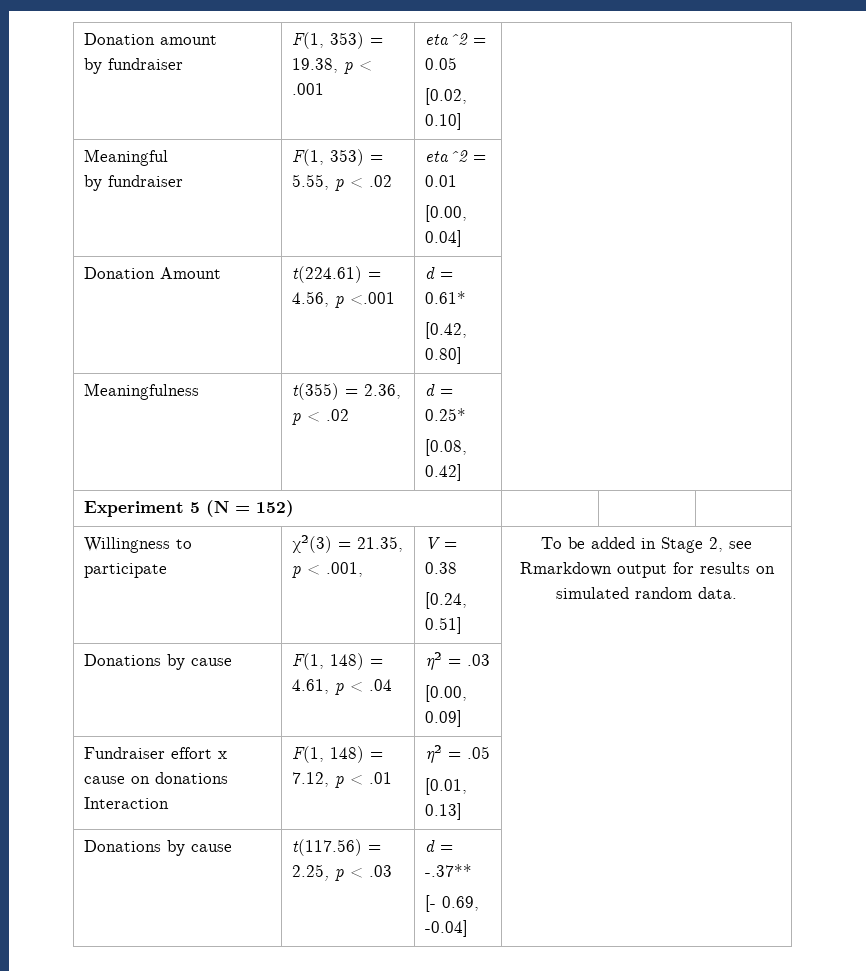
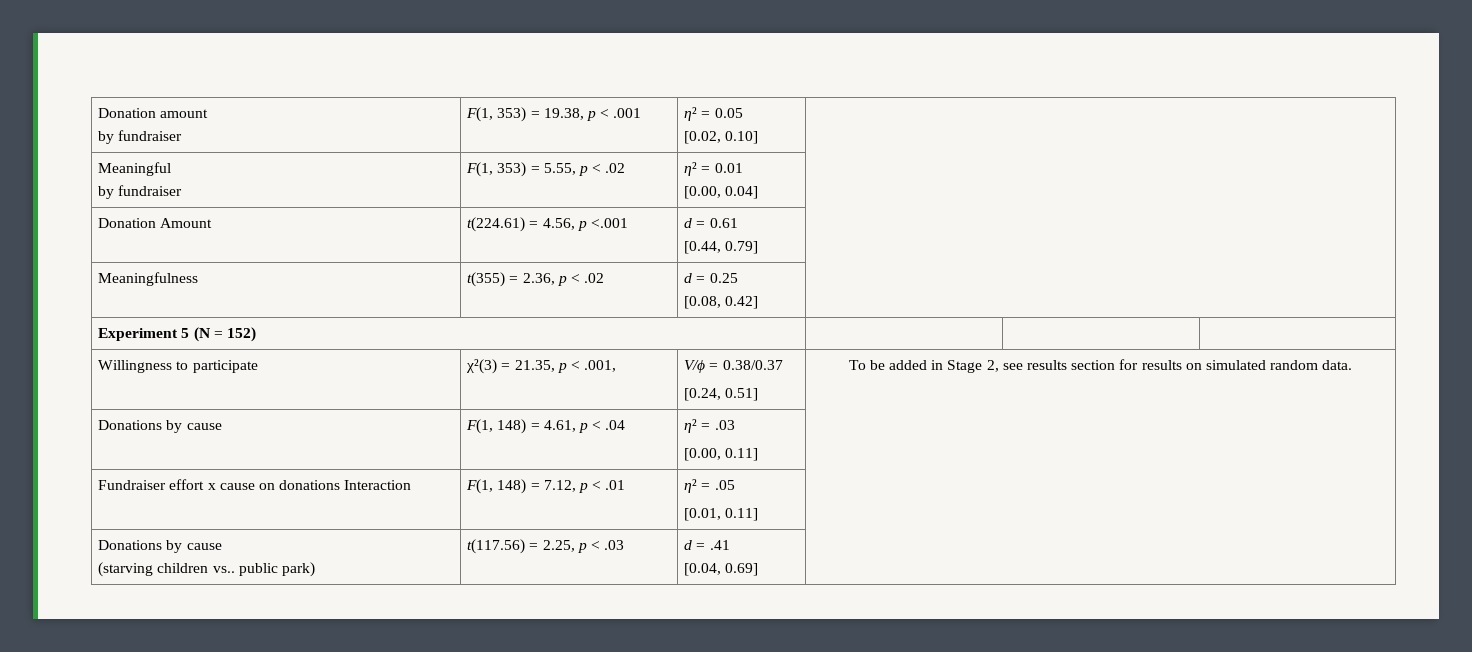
  Donation amount
- by fundraiser | F(1, 353) = 19.38, p < .001 | eta^2 = 0.05
+ by fundraiser | F(1, 353) = 19.38, p < .001 | η² = 0.05
  Meaningful
- by fundraiser | F(1, 353) = 5.55, p < .02 | eta^2 = 0.01
+ by fundraiser | F(1, 353) = 5.55, p < .02 | η² = 0.01
- Donation Amount | t(224.61) = 4.56, p <.001 | d = 0.61*
- [0.42, 0.80] |
+ Donation Amount | t(224.61) = 4.56, p <.001 | d = 0.61
+ [0.44, 0.79] |
- Meaningfulness | t(355) = 2.36, p < .02 | d = 0.25*
+ Meaningfulness | t(355) = 2.36, p < .02 | d = 0.25
- Willingness to participate | χ²(3) = 21.35, p < .001, | V = 0.38
- [0.24, 0.51] | To be added in Stage 2, see Rmarkdown output for results on simulated random data.
+ Willingness to participate | χ²(3) = 21.35, p < .001, | V/ϕ = 0.38/0.37
+ [0.24, 0.51] | To be added in Stage 2, see results section for results on simulated random data.
  Donations by cause | F(1, 148) = 4.61, p < .04 | η² = .03
- [0.00, 0.09] |
+ [0.00, 0.11] |
  Fundraiser effort x cause on donations Interaction | F(1, 148) = 7.12, p < .01 | η² = .05
- [0.01, 0.13] |
- Donations by cause | t(117.56) = 2.25, p < .03 | d = -.37**
- [- 0.69, -0.04] |
+ [0.01, 0.11] |
+ Donations by cause
+ (starving children vs.. public park) | t(117.56) = 2.25, p < .03 | d = .41
+ [0.04, 0.69] |

